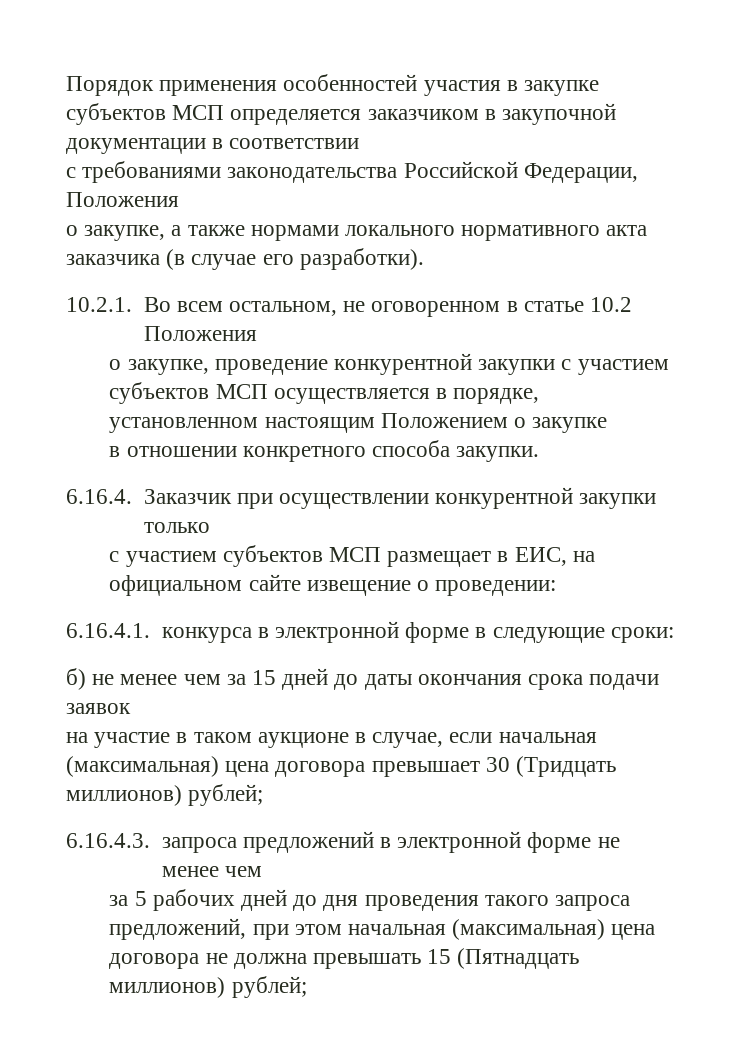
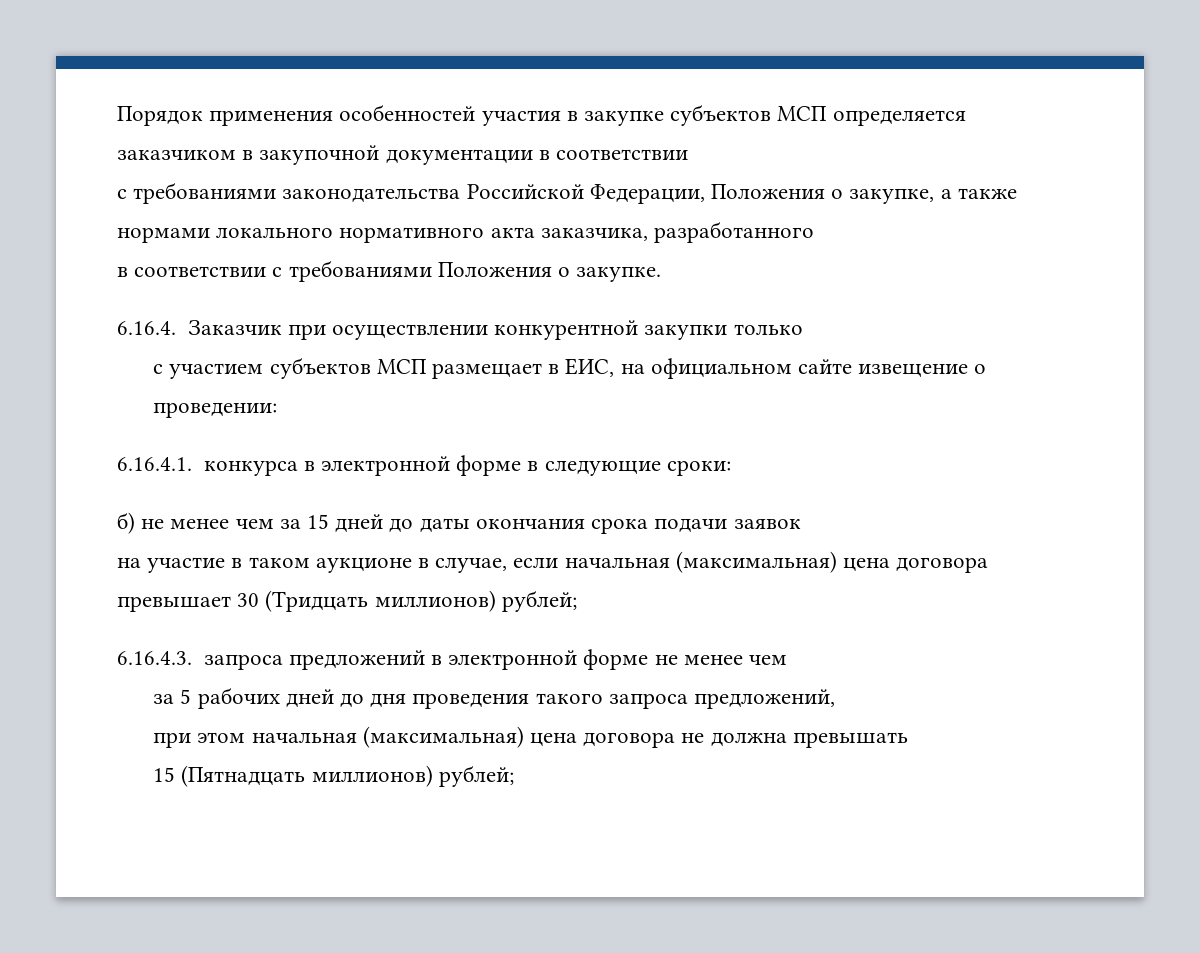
- с требованиями законодательства Российской Федерации, Положения
- о закупке, а также нормами локального нормативного акта заказчика (в случае его разработки).
- 10.2.1. Во всем остальном, не оговоренном в статье 10.2 Положения
- о закупке, проведение конкурентной закупки с участием субъектов МСП осуществляется в порядке, установленном настоящим Положением о закупке
- в отношении конкретного способа закупки.
+ с требованиями законодательства Российской Федерации, Положения о закупке, а также нормами локального нормативного акта заказчика, разработанного
+ в соответствии с требованиями Положения о закупке.
- за 5 рабочих дней до дня проведения такого запроса предложений, при этом начальная (максимальная) цена договора не должна превышать 15 (Пятнадцать миллионов) рублей;
+ за 5 рабочих дней до дня проведения такого запроса предложений,
+ при этом начальная (максимальная) цена договора не должна превышать
+ 15 (Пятнадцать миллионов) рублей;

